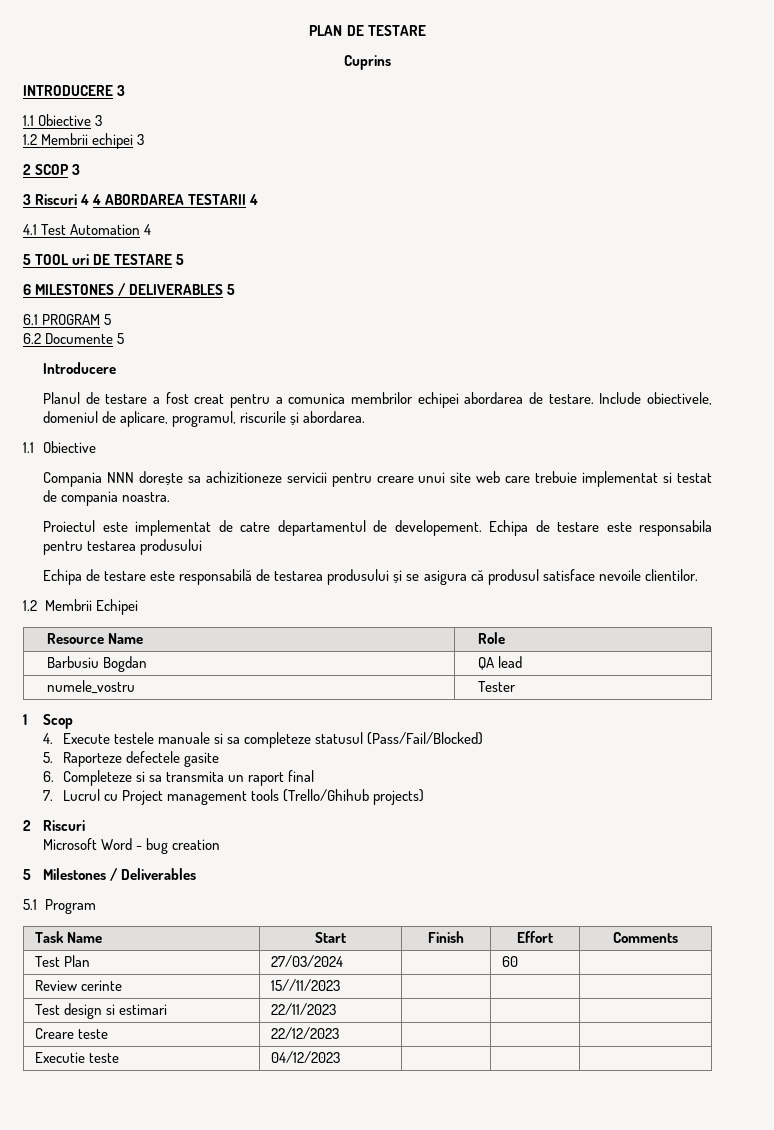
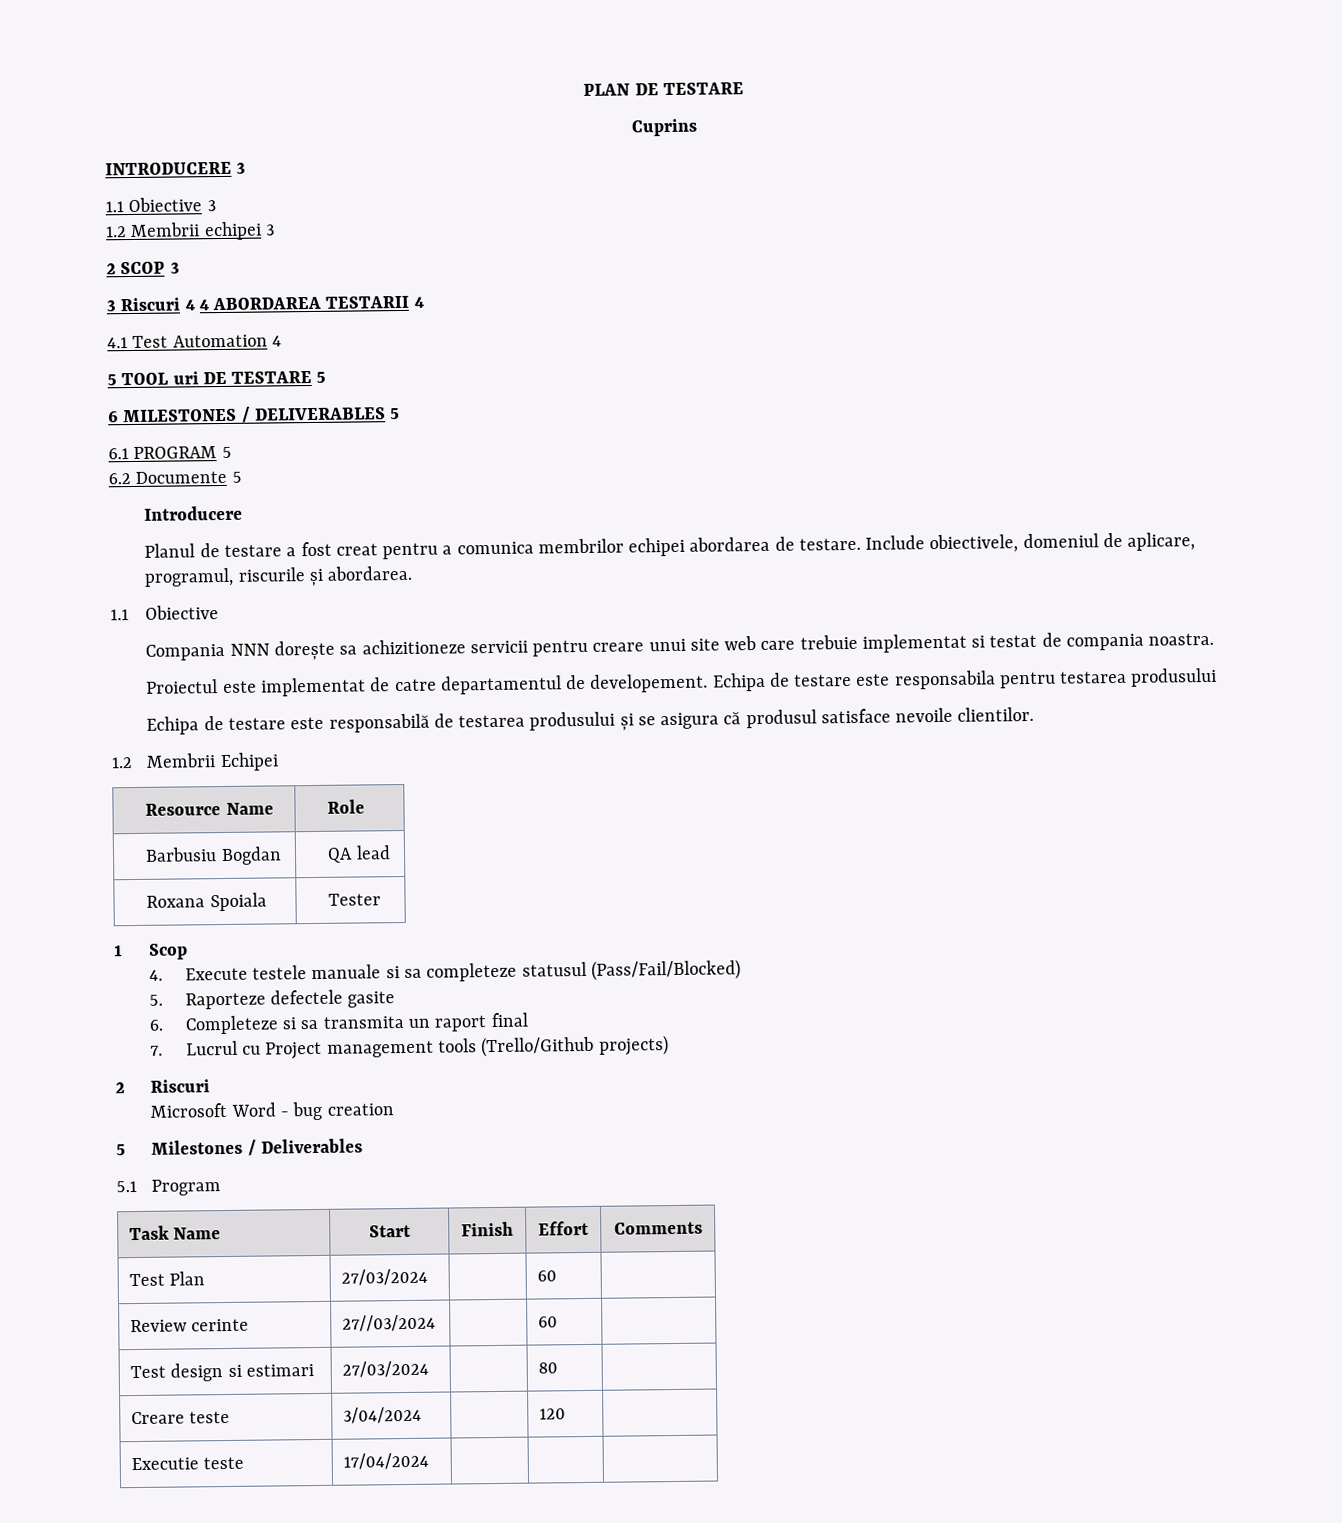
- numele_vostru | Tester
+ Roxana Spoiala | Tester
- 7. Lucrul cu Project management tools (Trello/Ghihub projects)
+ 7. Lucrul cu Project management tools (Trello/Github projects)
- Review cerinte | 15//11/2023 | | |
+ Review cerinte | 27//03/2024 | | 60 |
- Test design si estimari | 22/11/2023 | | |
+ Test design si estimari | 27/03/2024 | | 80 |
- Creare teste | 22/12/2023 | | |
+ Creare teste | 3/04/2024 | | 120 |
- Executie teste | 04/12/2023 | | |
+ Executie teste | 17/04/2024 | | |

